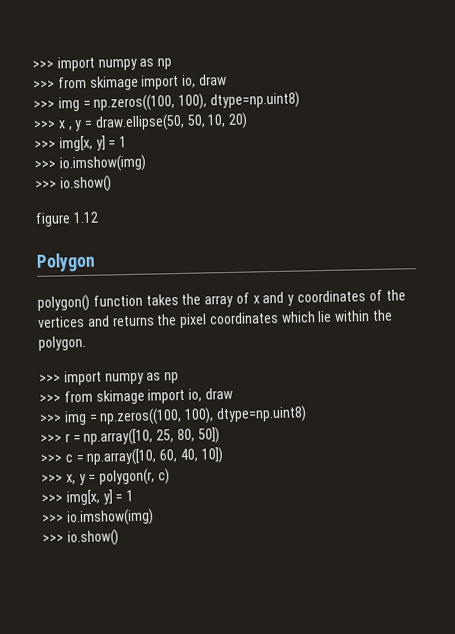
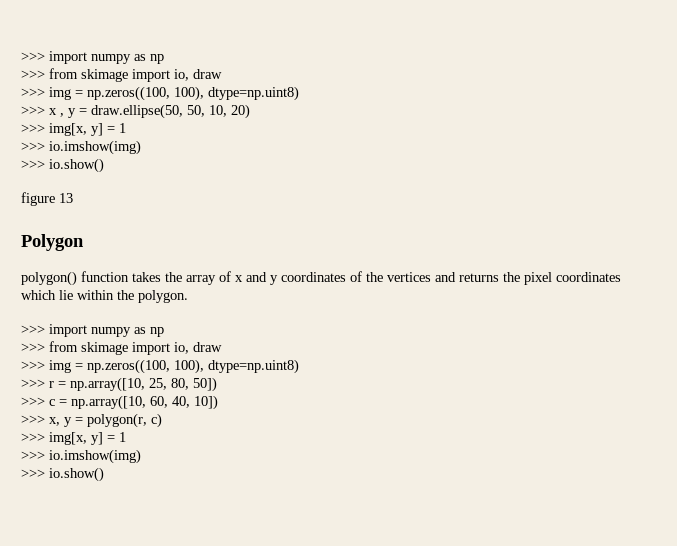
- figure 1.12
+ figure 13

